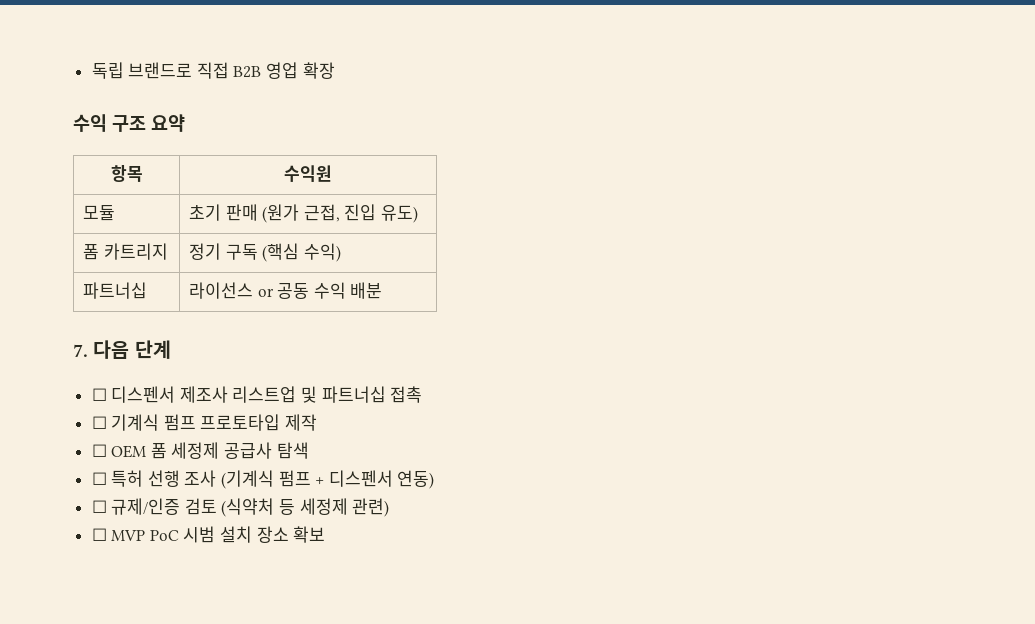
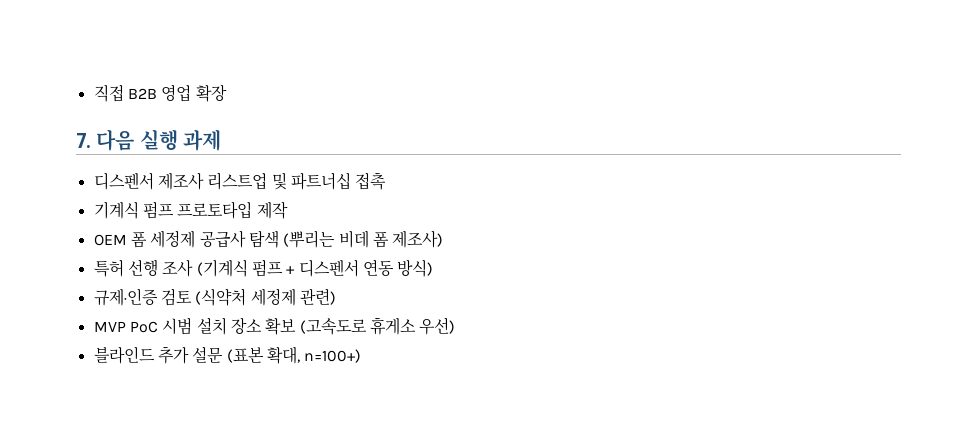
- 독립 브랜드로 직접 B2B 영업 확장
+ 직접 B2B 영업 확장
- 수익 구조 요약
- 항목 | 수익원
- 모듈 | 초기 판매 (원가 근접, 진입 유도)
- 폼 카트리지 | 정기 구독 (핵심 수익)
- 파트너십 | 라이선스 or 공동 수익 배분
- 7. 다음 단계
- ☐ 디스펜서 제조사 리스트업 및 파트너십 접촉
+ 7. 다음 실행 과제
+ 디스펜서 제조사 리스트업 및 파트너십 접촉
- ☐ 기계식 펌프 프로토타입 제작
+ 기계식 펌프 프로토타입 제작
- ☐ OEM 폼 세정제 공급사 탐색
- ☐ 특허 선행 조사 (기계식 펌프 + 디스펜서 연동)
- ☐ 규제/인증 검토 (식약처 등 세정제 관련)
+ OEM 폼 세정제 공급사 탐색 (뿌리는 비데 폼 제조사)
+ 특허 선행 조사 (기계식 펌프 + 디스펜서 연동 방식)
+ 규제·인증 검토 (식약처 세정제 관련)
- ☐ MVP PoC 시범 설치 장소 확보
+ MVP PoC 시범 설치 장소 확보 (고속도로 휴게소 우선)
+ 블라인드 추가 설문 (표본 확대, n=100+)

